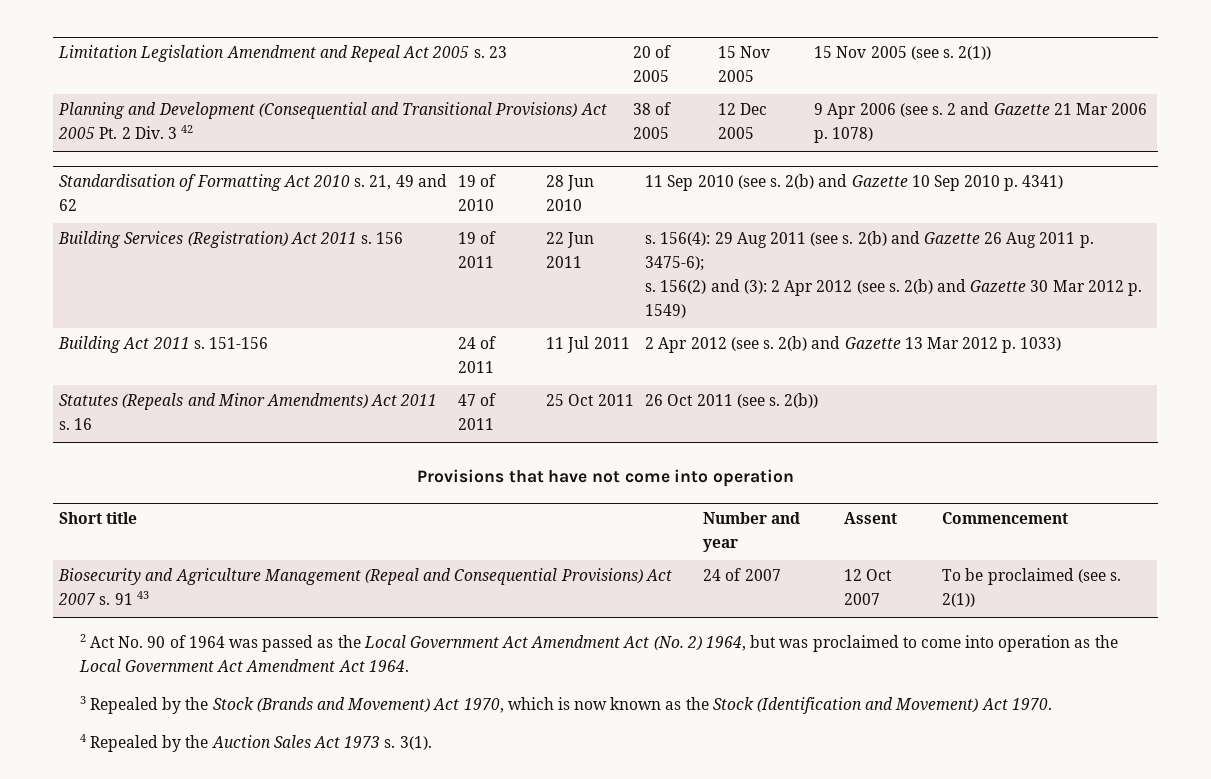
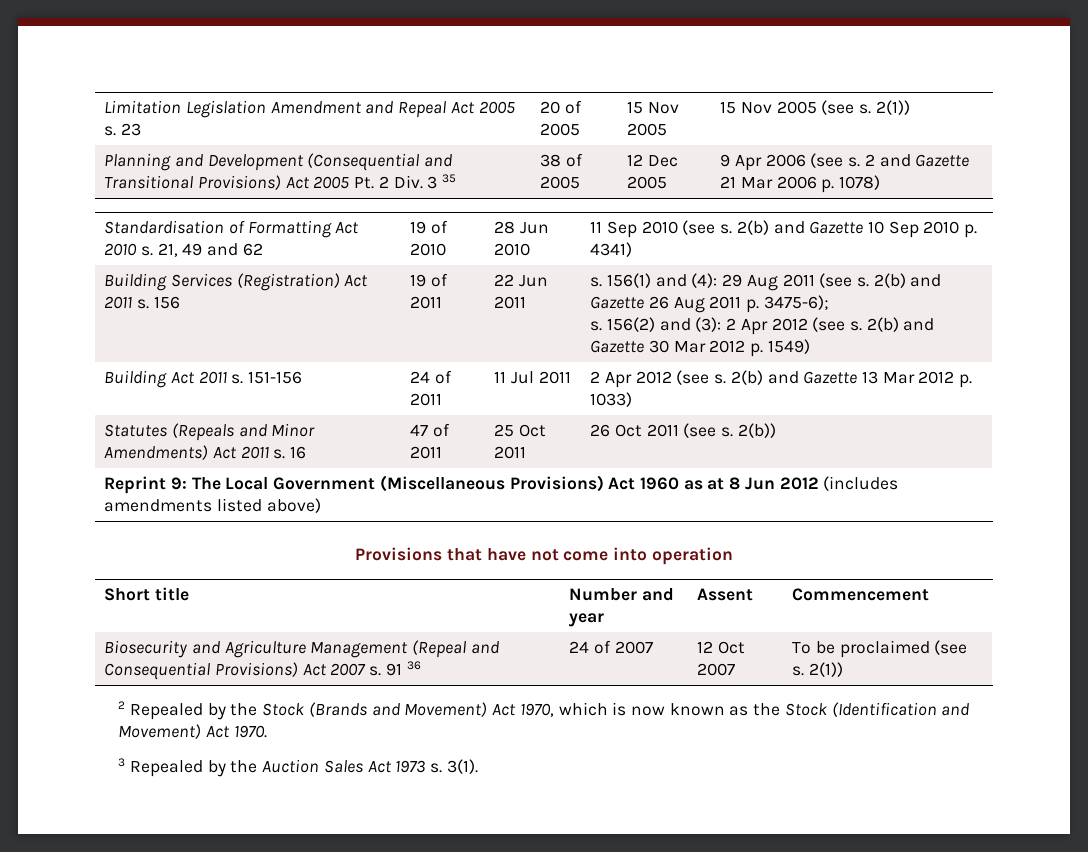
- Planning and Development (Consequential and Transitional Provisions) Act 2005 Pt. 2 Div. 3 42 | 38 of 2005 | 12 Dec 2005 | 9 Apr 2006 (see s. 2 and Gazette 21 Mar 2006 p. 1078)
+ Planning and Development (Consequential and Transitional Provisions) Act 2005 Pt. 2 Div. 3 35 | 38 of 2005 | 12 Dec 2005 | 9 Apr 2006 (see s. 2 and Gazette 21 Mar 2006 p. 1078)
- 156(4): 29 Aug 2011 (see s.
+ 156(1) and (4): 29 Aug 2011 (see s.
+ Reprint 9: The Local Government (Miscellaneous Provisions) Act 1960 as at 8 Jun 2012 (includes amendments listed above)
- Biosecurity and Agriculture Management (Repeal and Consequential Provisions) Act 2007 s. 91 43 | 24 of 2007 | 12 Oct 2007 | To be proclaimed (see s. 2(1))
+ Biosecurity and Agriculture Management (Repeal and Consequential Provisions) Act 2007 s. 91 36 | 24 of 2007 | 12 Oct 2007 | To be proclaimed (see s. 2(1))
- 2 Act No. 90 of 1964 was passed as the Local Government Act Amendment Act (No. 2) 1964, but was proclaimed to come into operation as the Local Government Act Amendment Act 1964.
- 3 Repealed by the Stock (Brands and Movement) Act 1970, which is now known as the Stock (Identification and Movement) Act 1970.
+ 2 Repealed by the Stock (Brands and Movement) Act 1970, which is now known as the Stock (Identification and Movement) Act 1970.
- 4 Repealed by the Auction Sales Act 1973 s.
+ 3 Repealed by the Auction Sales Act 1973 s.

